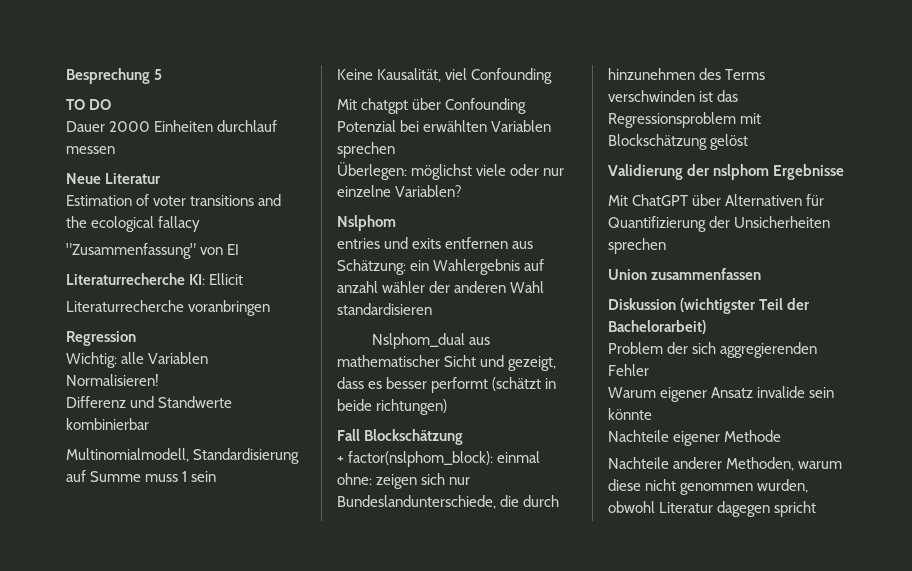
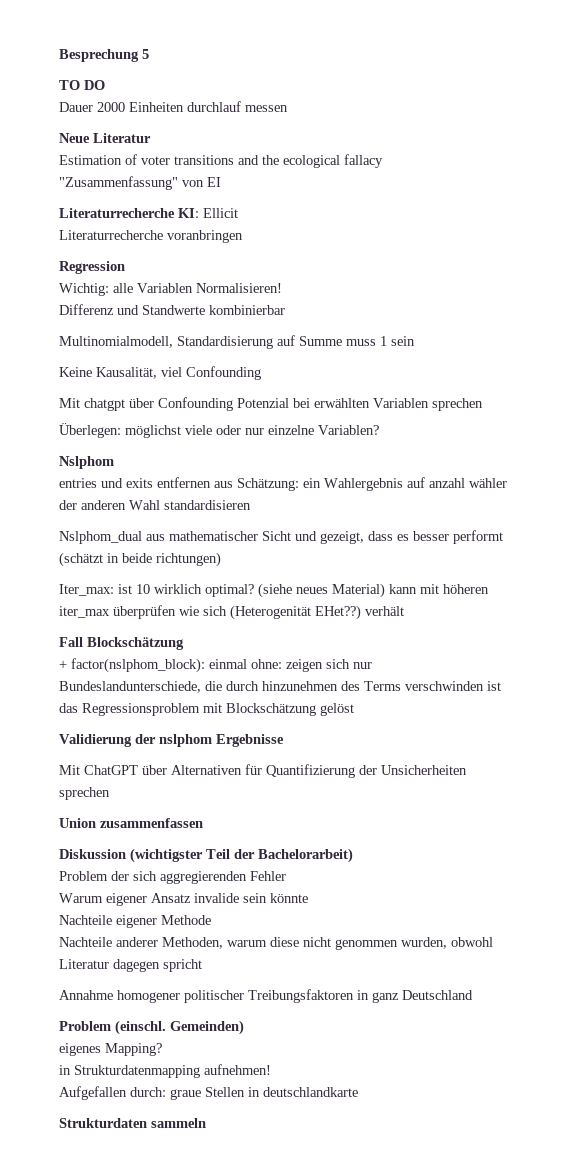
+ Iter_max: ist 10 wirklich optimal? (siehe neues Material) kann mit höheren iter_max überprüfen wie sich (Heterogenität EHet??) verhält
+ Annahme homogener politischer Treibungsfaktoren in ganz Deutschland
+ Problem (einschl. Gemeinden)
+ eigenes Mapping?
+ in Strukturdatenmapping aufnehmen!
+ Aufgefallen durch: graue Stellen in deutschlandkarte
+ Strukturdaten sammeln

